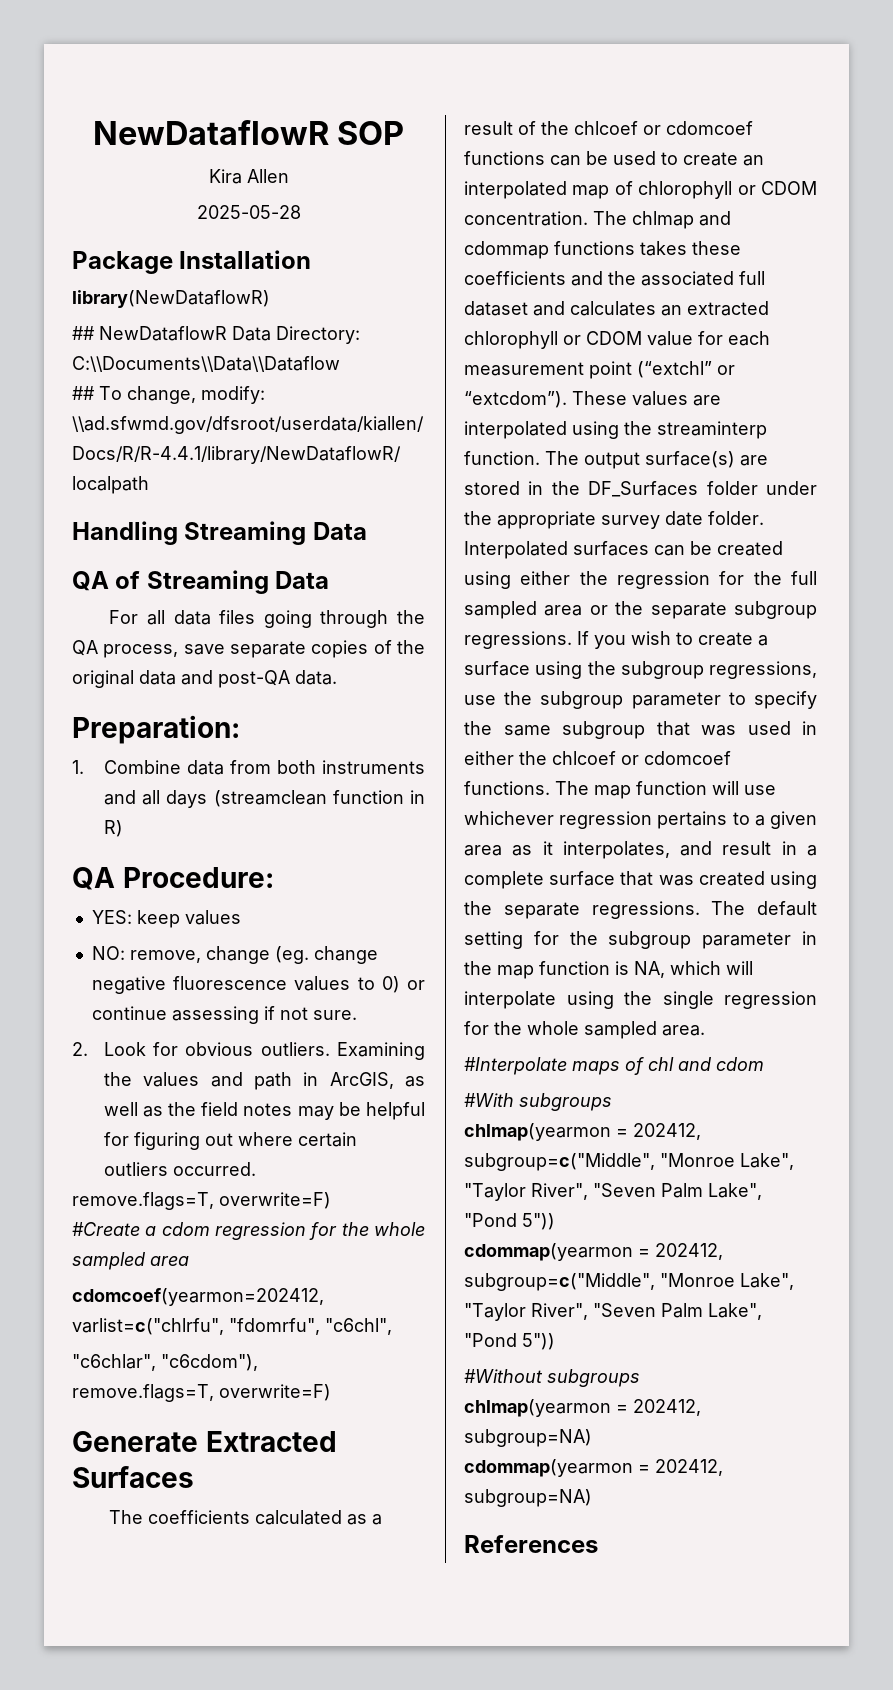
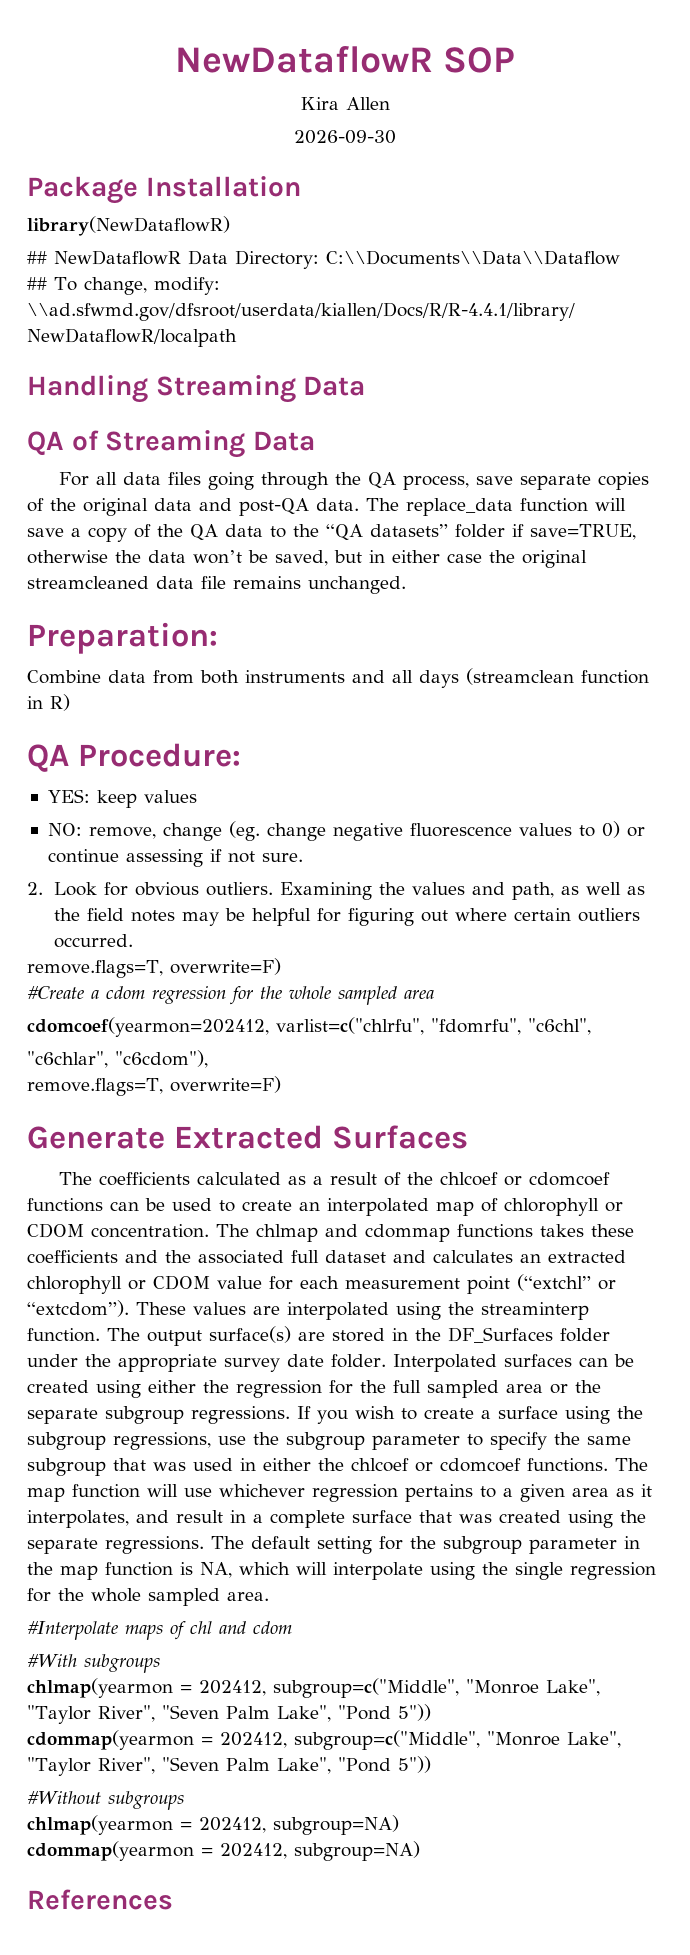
- 2025-05-28
+ 2026-09-30
+ The replace_data function will save a copy of the QA data to the “QA datasets” folder if save=TRUE, otherwise the data won’t be saved, but in either case the original streamcleaned data file remains unchanged.
- 1. Combine data from both instruments and all days (streamclean function in R)
+ Combine data from both instruments and all days (streamclean function in R)
- Examining the values and path in ArcGIS, as well as the field notes may be helpful for figuring out where certain outliers occurred.
+ Examining the values and path, as well as the field notes may be helpful for figuring out where certain outliers occurred.

